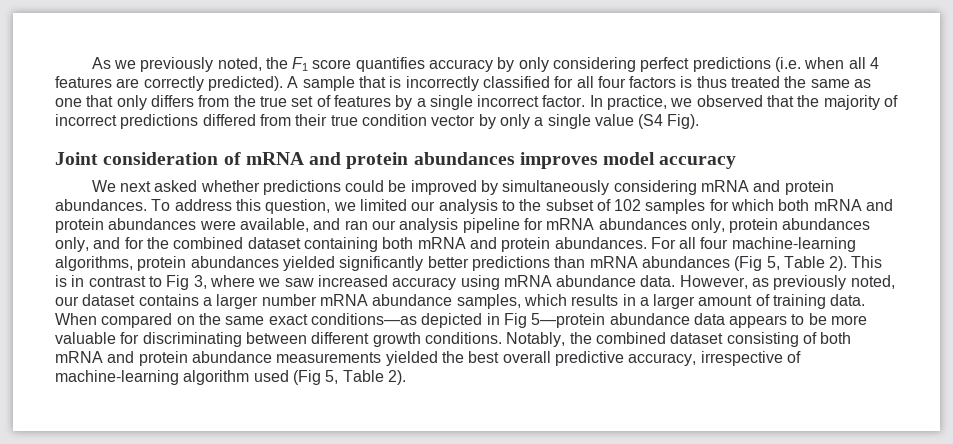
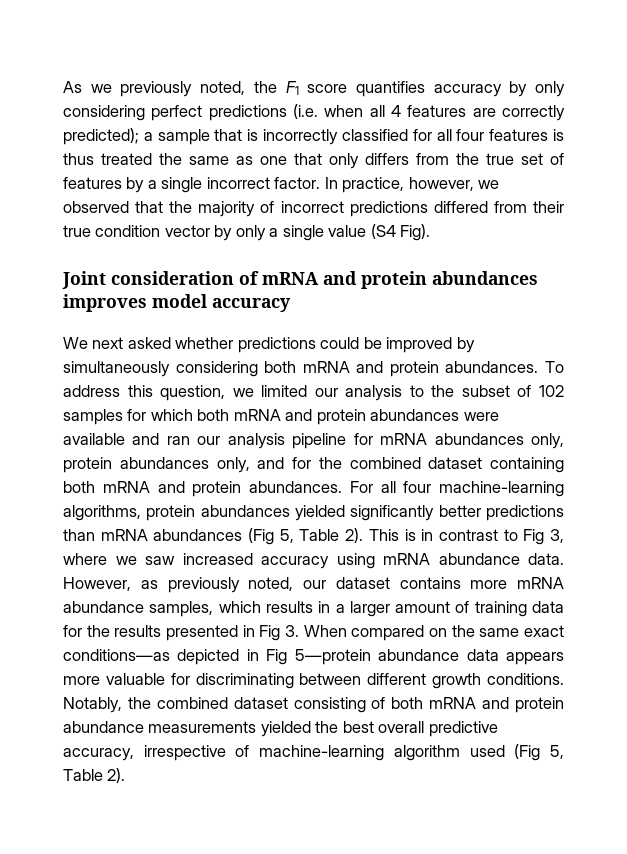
- As we previously noted, the F1 score quantifies accuracy by only considering perfect predictions (i.e. when all 4 features are correctly predicted). A sample that is incorrectly classified for all four factors is thus treated the same as one that only differs from the true set of features by a single incorrect factor.
+ As we previously noted, the F1 score quantifies accuracy by only considering perfect predictions (i.e. when all 4 features are correctly predicted); a sample that is incorrectly classified for all four features is thus treated the same as one that only differs from the true set of features by a single incorrect factor.
- In practice, we observed that the majority of incorrect predictions differed from their true condition vector by only a single value (S4 Fig).
+ In practice, however, we observed that the majority of incorrect predictions differed from their true condition vector by only a single value (S4 Fig).
- We next asked whether predictions could be improved by simultaneously considering mRNA and protein abundances.
+ We next asked whether predictions could be improved by simultaneously considering both mRNA and protein abundances.
- To address this question, we limited our analysis to the subset of 102 samples for which both mRNA and protein abundances were available, and ran our analysis pipeline for mRNA abundances only, protein abundances only, and for the combined dataset containing both mRNA and protein abundances.
+ To address this question, we limited our analysis to the subset of 102 samples for which both mRNA and protein abundances were available and ran our analysis pipeline for mRNA abundances only, protein abundances only, and for the combined dataset containing both mRNA and protein abundances.
- However, as previously noted, our dataset contains a larger number mRNA abundance samples, which results in a larger amount of training data. When compared on the same exact conditions—as depicted in Fig 5—protein abundance data appears to be more valuable for discriminating between different growth conditions.
+ However, as previously noted, our dataset contains more mRNA abundance samples, which results in a larger amount of training data for the results presented in Fig 3. When compared on the same exact conditions—as depicted in Fig 5—protein abundance data appears more valuable for discriminating between different growth conditions.

